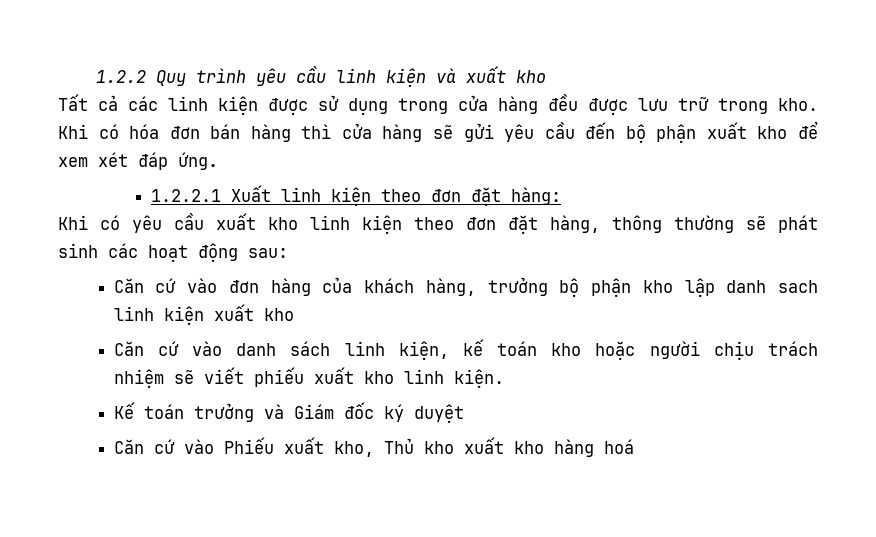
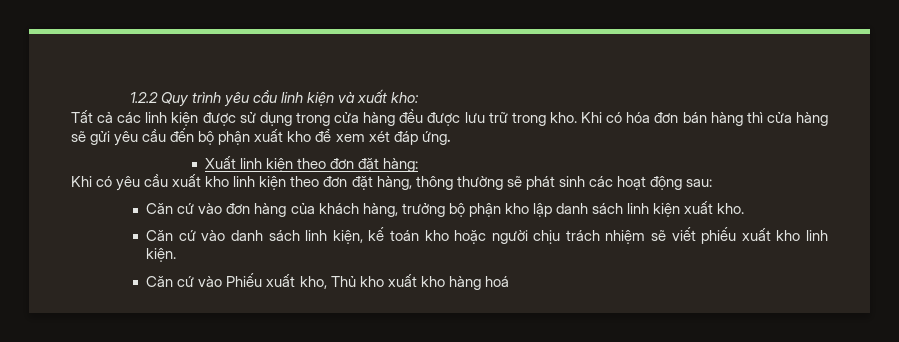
- 1.2.2 Quy trình yêu cầu linh kiện và xuất kho
+ 1.2.2 Quy trình yêu cầu linh kiện và xuất kho:
- 1.2.2.1 Xuất linh kiện theo đơn đặt hàng:
+ Xuất linh kiện theo đơn đặt hàng:
- Căn cứ vào đơn hàng của khách hàng, trưởng bộ phận kho lập danh sach linh kiện xuất kho
+ Căn cứ vào đơn hàng của khách hàng, trưởng bộ phận kho lập danh sách linh kiện xuất kho.
- Kế toán trưởng và Giám đốc ký duyệt

